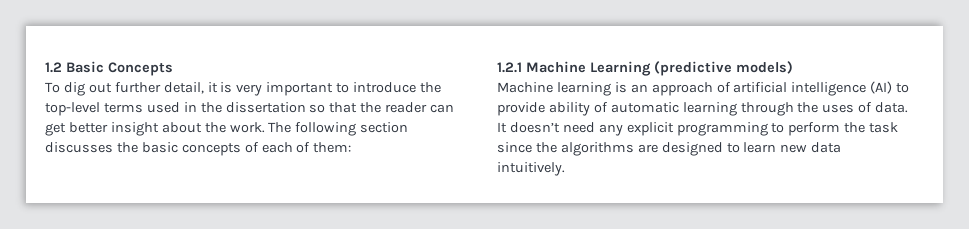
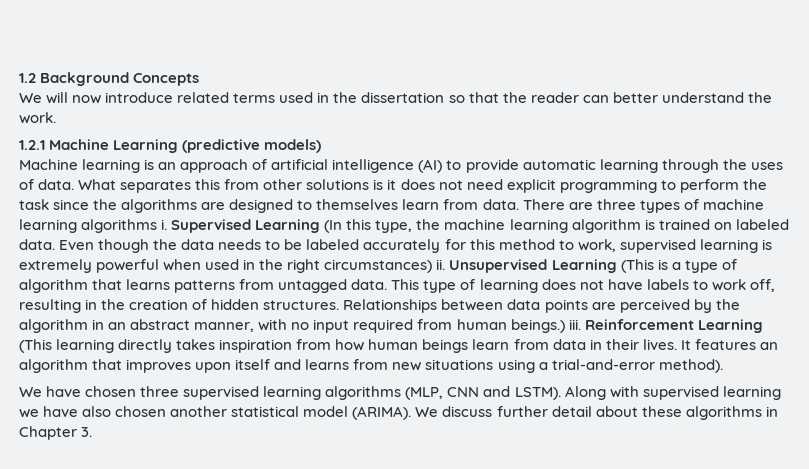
- 1.2 Basic Concepts
+ 1.2 Background Concepts
- To dig out further detail, it is very important to introduce the top-level terms used in the dissertation so that the reader can get better insight about the work. The following section discusses the basic concepts of each of them:
+ We will now introduce related terms used in the dissertation so that the reader can better understand the work.
- Machine learning is an approach of artificial intelligence (AI) to provide ability of automatic learning through the uses of data.
+ Machine learning is an approach of artificial intelligence (AI) to provide automatic learning through the uses of data.
- It doesn’t need any explicit programming to perform the task since the algorithms are designed to learn new data intuitively.
+ What separates this from other solutions is it does not need explicit programming to perform the task since the algorithms are designed to themselves learn from data. There are three types of machine learning algorithms i. Supervised Learning (In this type, the machine learning algorithm is trained on labeled data. Even though the data needs to be labeled accurately for this method to work, supervised learning is extremely powerful when used in the right circumstances) ii. Unsupervised Learning (This is a type of algorithm that learns patterns from untagged data. This type of learning does not have labels to work off, resulting in the creation of hidden structures. Relationships between data points are perceived by the algorithm in an abstract manner, with no input required from human beings.) iii. Reinforcement Learning (This learning directly takes inspiration from how human beings learn from data in their lives. It features an algorithm that improves upon itself and learns from new situations using a trial-and-error method).
+ We have chosen three supervised learning algorithms (MLP, CNN and LSTM). Along with supervised learning we have also chosen another statistical model (ARIMA). We discuss further detail about these algorithms in Chapter 3.

